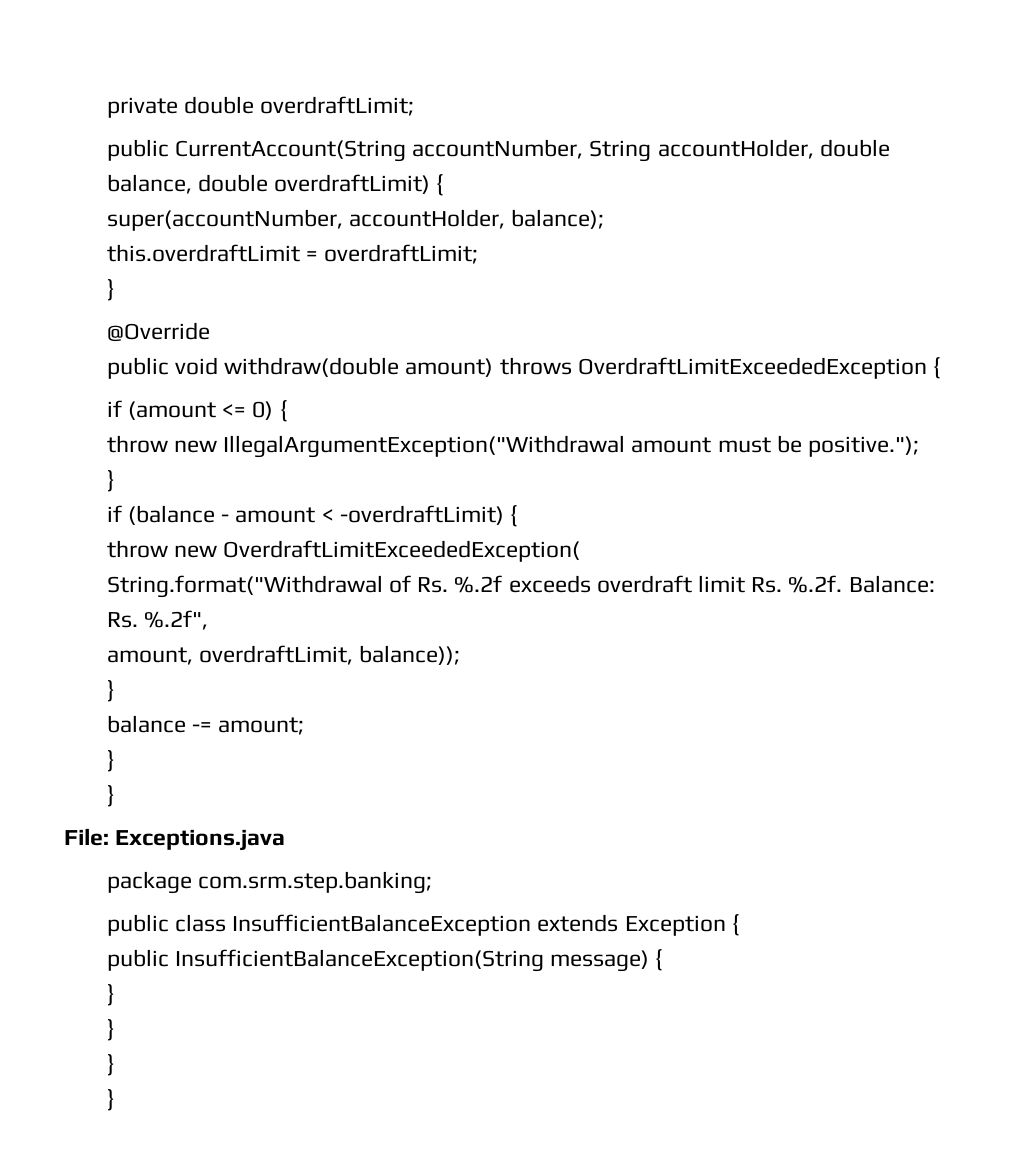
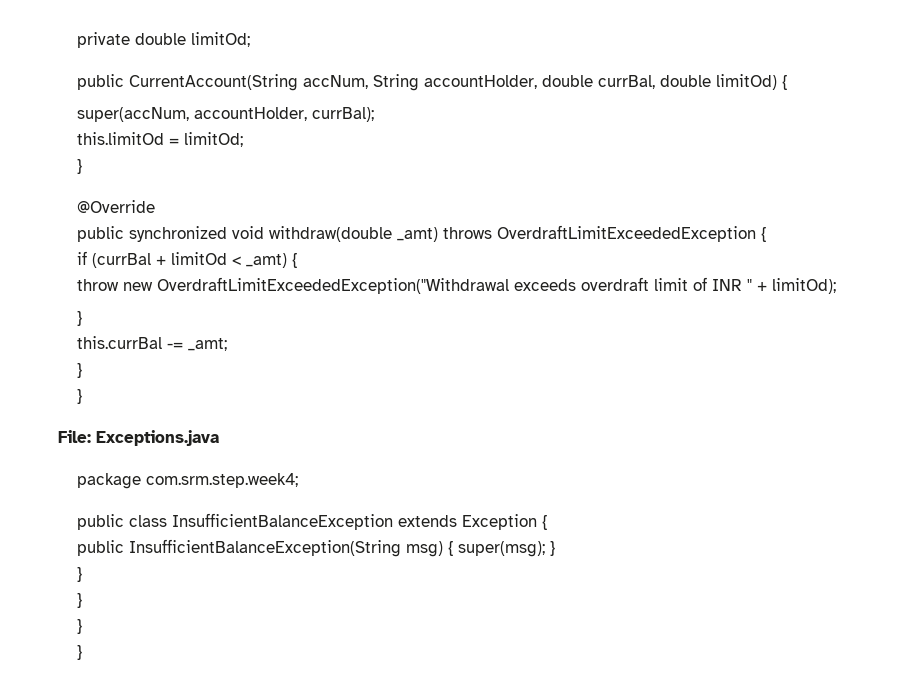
- private double overdraftLimit;
+ private double limitOd;
- public CurrentAccount(String accountNumber, String accountHolder, double balance, double overdraftLimit) {
- super(accountNumber, accountHolder, balance);
- this.overdraftLimit = overdraftLimit;
+ public CurrentAccount(String accNum, String accountHolder, double currBal, double limitOd) {
+ super(accNum, accountHolder, currBal);
+ this.limitOd = limitOd;
- public void withdraw(double amount) throws OverdraftLimitExceededException {
+ public synchronized void withdraw(double _amt) throws OverdraftLimitExceededException {
- if (amount <= 0) {
- throw new IllegalArgumentException("Withdrawal amount must be positive.");
+ if (currBal + limitOd < _amt) {
+ throw new OverdraftLimitExceededException("Withdrawal exceeds overdraft limit of INR " + limitOd);
  }
- if (balance - amount < -overdraftLimit) {
- throw new OverdraftLimitExceededException(
- String.format("Withdrawal of Rs. %.2f exceeds overdraft limit Rs. %.2f. Balance: Rs. %.2f",
- amount, overdraftLimit, balance));
- }
- balance -= amount;
+ this.currBal -= _amt;
- package com.srm.step.banking;
+ package com.srm.step.week4;
- public InsufficientBalanceException(String message) {
+ public InsufficientBalanceException(String msg) { super(msg); }

